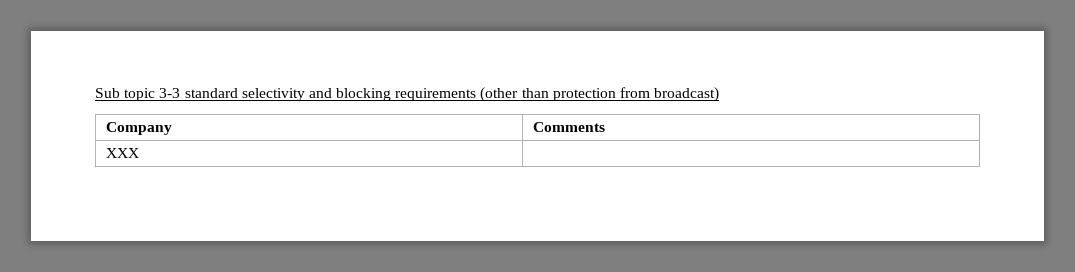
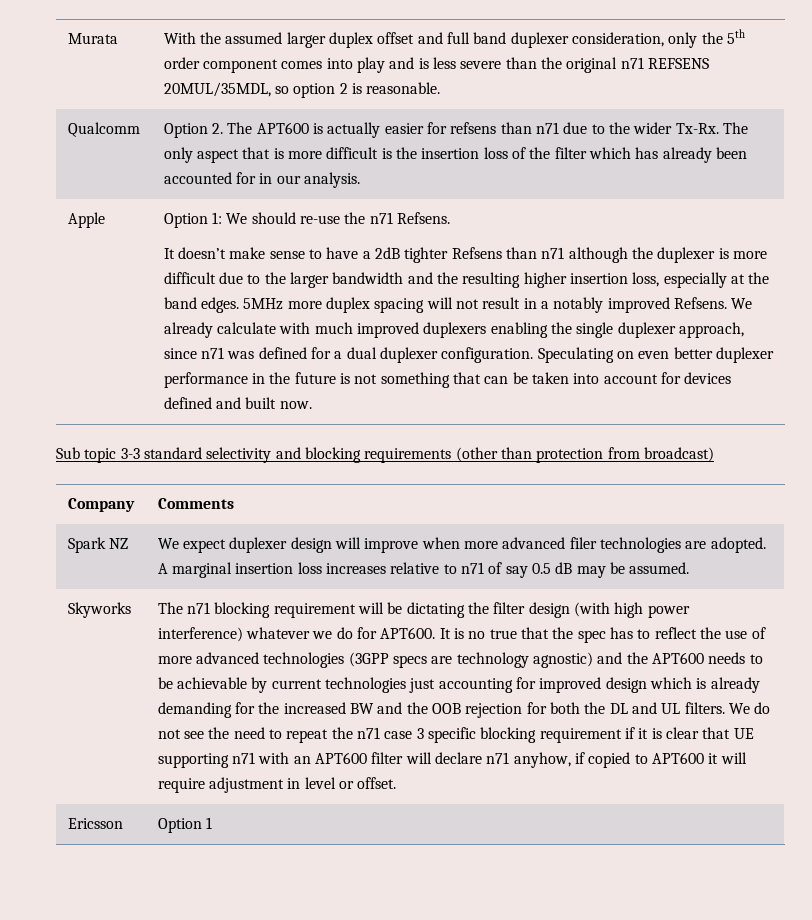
+ Murata | With the assumed larger duplex offset and full band duplexer consideration, only the 5th order component comes into play and is less severe than the original n71 REFSENS 20MUL/35MDL, so option 2 is reasonable.
+ Qualcomm | Option 2. The APT600 is actually easier for refsens than n71 due to the wider Tx-Rx. The only aspect that is more difficult is the insertion loss of the filter which has already been accounted for in our analysis.
+ Apple | Option 1: We should re-use the n71 Refsens.
+ It doesn’t make sense to have a 2dB tighter Refsens than n71 although the duplexer is more difficult due to the larger bandwidth and the resulting higher insertion loss, especially at the band edges. 5MHz more duplex spacing will not result in a notably improved Refsens. We already calculate with much improved duplexers enabling the single duplexer approach, since n71 was defined for a dual duplexer configuration. Speculating on even better duplexer performance in the future is not something that can be taken into account for devices defined and built now.
- XXX |
+ Spark NZ | We expect duplexer design will improve when more advanced filer technologies are adopted. A marginal insertion loss increases relative to n71 of say 0.5 dB may be assumed.
+ Skyworks | The n71 blocking requirement will be dictating the filter design (with high power interference) whatever we do for APT600. It is no true that the spec has to reflect the use of more advanced technologies (3GPP specs are technology agnostic) and the APT600 needs to be achievable by current technologies just accounting for improved design which is already demanding for the increased BW and the OOB rejection for both the DL and UL filters. We do not see the need to repeat the n71 case 3 specific blocking requirement if it is clear that UE supporting n71 with an APT600 filter will declare n71 anyhow, if copied to APT600 it will require adjustment in level or offset.
+ Ericsson | Option 1

